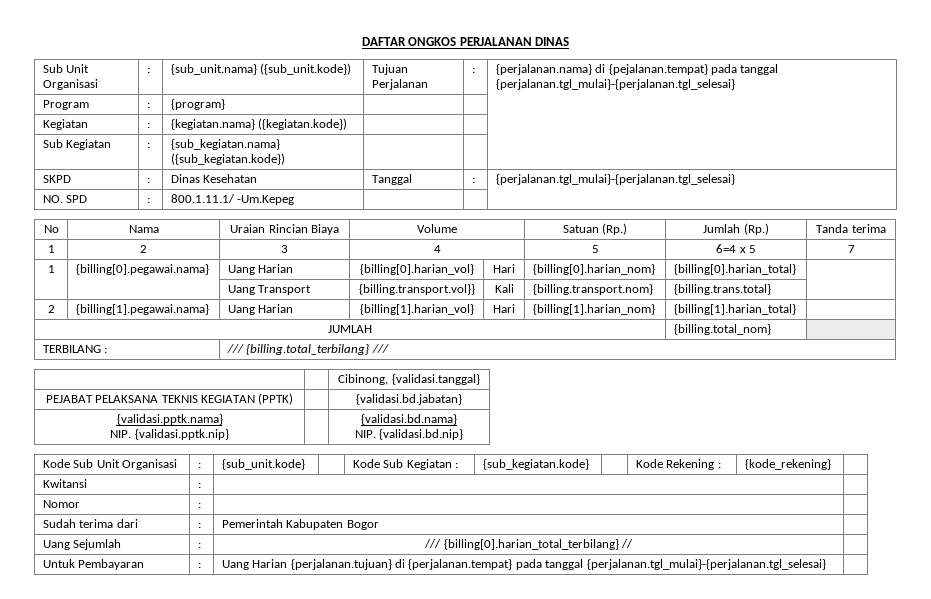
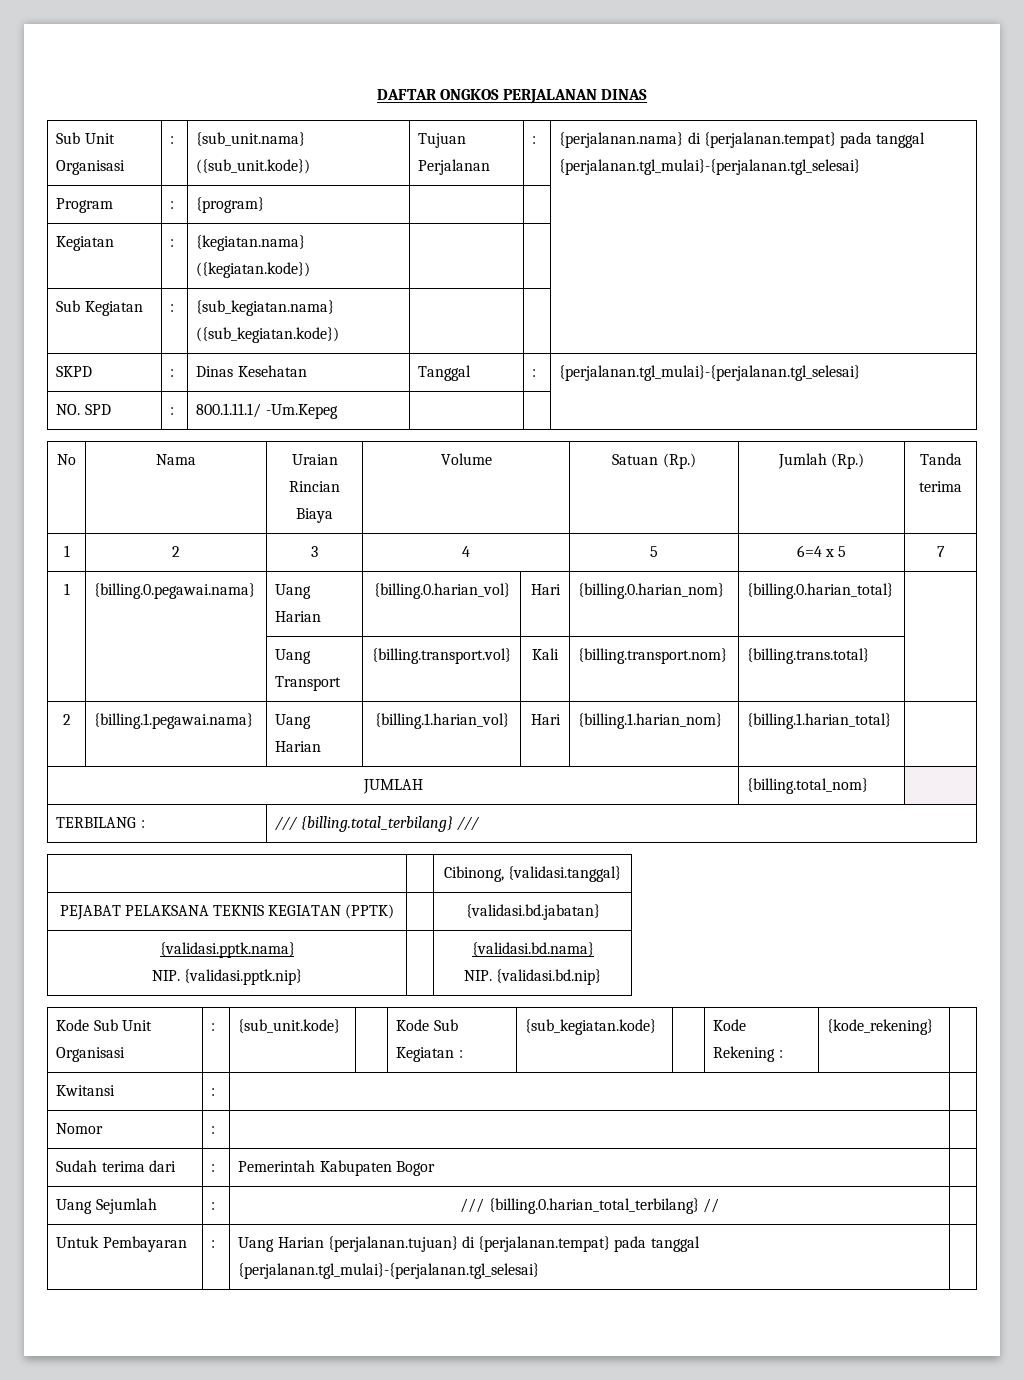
- Sub Unit Organisasi | : | {sub_unit.nama} ({sub_unit.kode}) | Tujuan Perjalanan | : | {perjalanan.nama} di {pejalanan.tempat} pada tanggal {perjalanan.tgl_mulai}-{perjalanan.tgl_selesai}
+ Sub Unit Organisasi | : | {sub_unit.nama} ({sub_unit.kode}) | Tujuan Perjalanan | : | {perjalanan.nama} di {perjalanan.tempat} pada tanggal {perjalanan.tgl_mulai}-{perjalanan.tgl_selesai}
- 1 | {billing[0].pegawai.nama} | Uang Harian | {billing[0].harian_vol} | Hari | {billing[0].harian_nom} | {billing[0].harian_total} |
+ 1 | {billing.0.pegawai.nama} | Uang Harian | {billing.0.harian_vol} | Hari | {billing.0.harian_nom} | {billing.0.harian_total} |
- | | Uang Transport | {billing.transport.vol}} | Kali | {billing.transport.nom} | {billing.trans.total} |
+ | | Uang Transport | {billing.transport.vol} | Kali | {billing.transport.nom} | {billing.trans.total} |
- 2 | {billing[1].pegawai.nama} | Uang Harian | {billing[1].harian_vol} | Hari | {billing[1].harian_nom} | {billing[1].harian_total} |
+ 2 | {billing.1.pegawai.nama} | Uang Harian | {billing.1.harian_vol} | Hari | {billing.1.harian_nom} | {billing.1.harian_total} |
- Uang Sejumlah | : | /// {billing[0].harian_total_terbilang} // |
+ Uang Sejumlah | : | /// {billing.0.harian_total_terbilang} // |

